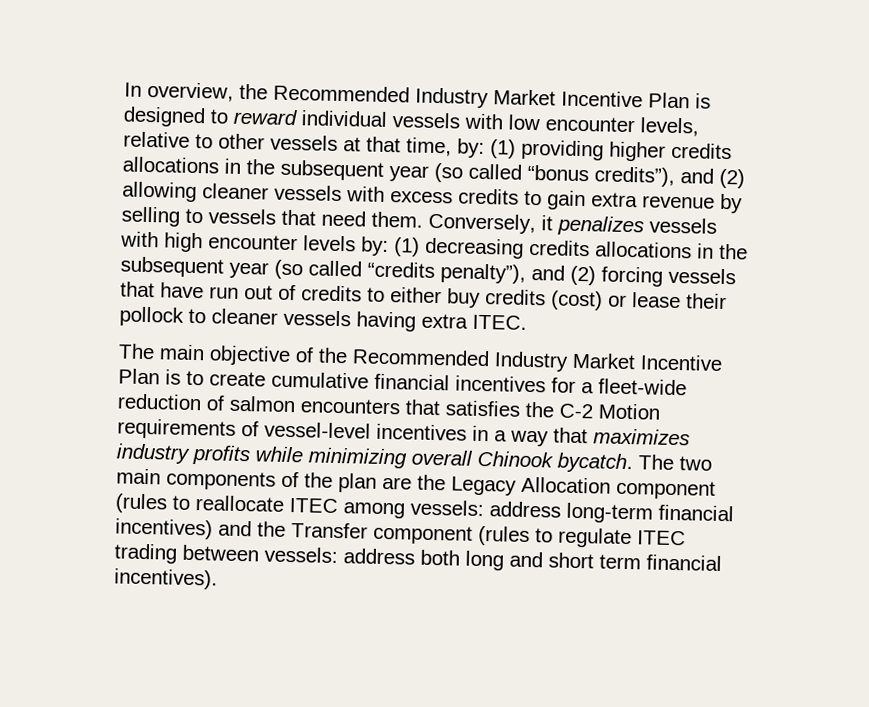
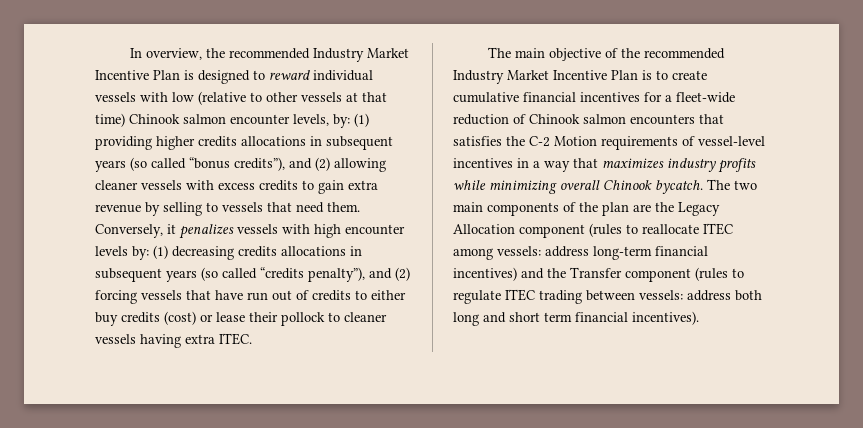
- In overview, the Recommended Industry Market Incentive Plan is designed to reward individual vessels with low encounter levels, relative to other vessels at that time, by: (1) providing higher credits allocations in the subsequent year (so called “bonus credits”), and (2) allowing cleaner vessels with excess credits to gain extra revenue by selling to vessels that need them.
+ In overview, the recommended Industry Market Incentive Plan is designed to reward individual vessels with low (relative to other vessels at that time) Chinook salmon encounter levels, by: (1) providing higher credits allocations in subsequent years (so called “bonus credits”), and (2) allowing cleaner vessels with excess credits to gain extra revenue by selling to vessels that need them.
- Conversely, it penalizes vessels with high encounter levels by: (1) decreasing credits allocations in the subsequent year (so called “credits penalty”), and (2) forcing vessels that have run out of credits to either buy credits (cost) or lease their pollock to cleaner vessels having extra ITEC.
+ Conversely, it penalizes vessels with high encounter levels by: (1) decreasing credits allocations in subsequent years (so called “credits penalty”), and (2) forcing vessels that have run out of credits to either buy credits (cost) or lease their pollock to cleaner vessels having extra ITEC.
- The main objective of the Recommended Industry Market Incentive Plan is to create cumulative financial incentives for a fleet-wide reduction of salmon encounters that satisfies the C-2 Motion requirements of vessel-level incentives in a way that maximizes industry profits while minimizing overall Chinook bycatch.
+ The main objective of the recommended Industry Market Incentive Plan is to create cumulative financial incentives for a fleet-wide reduction of Chinook salmon encounters that satisfies the C-2 Motion requirements of vessel-level incentives in a way that maximizes industry profits while minimizing overall Chinook bycatch.

